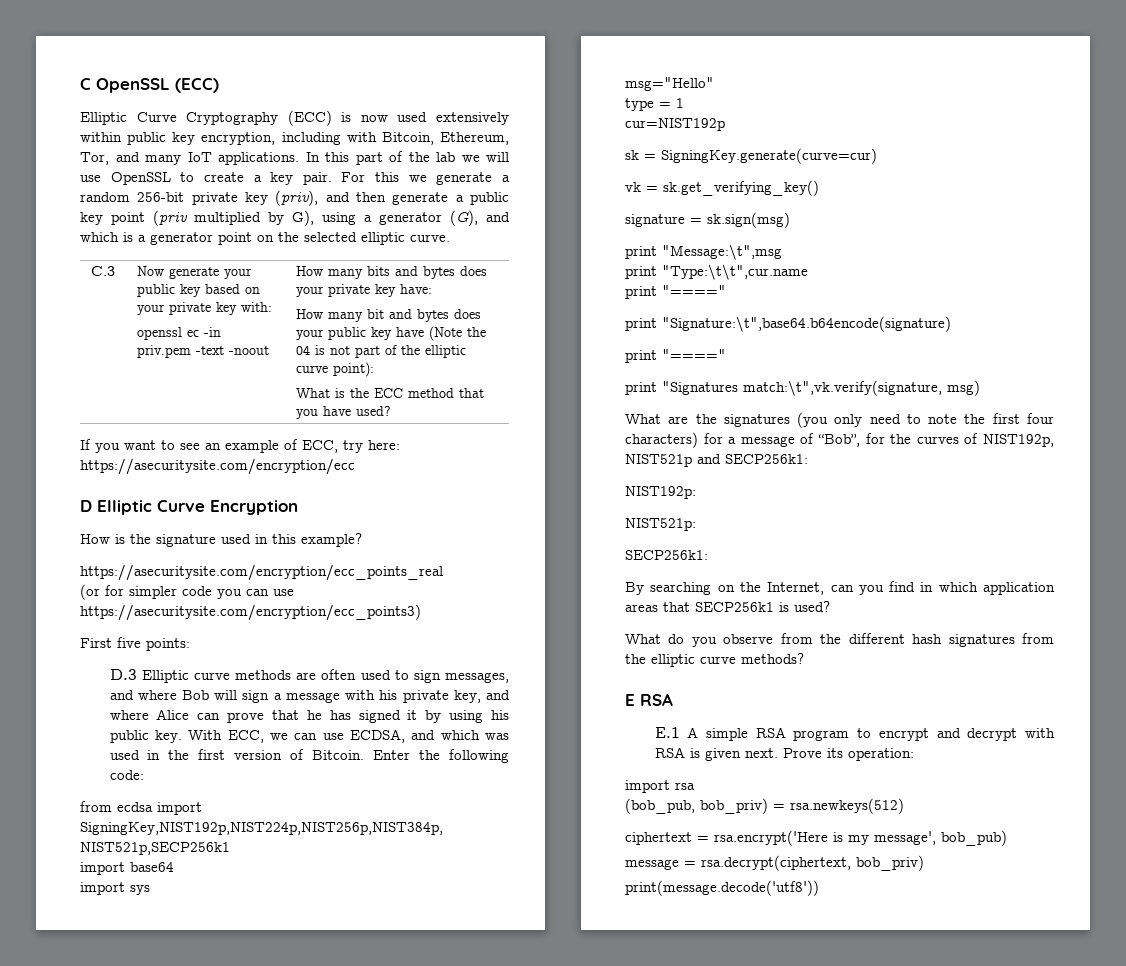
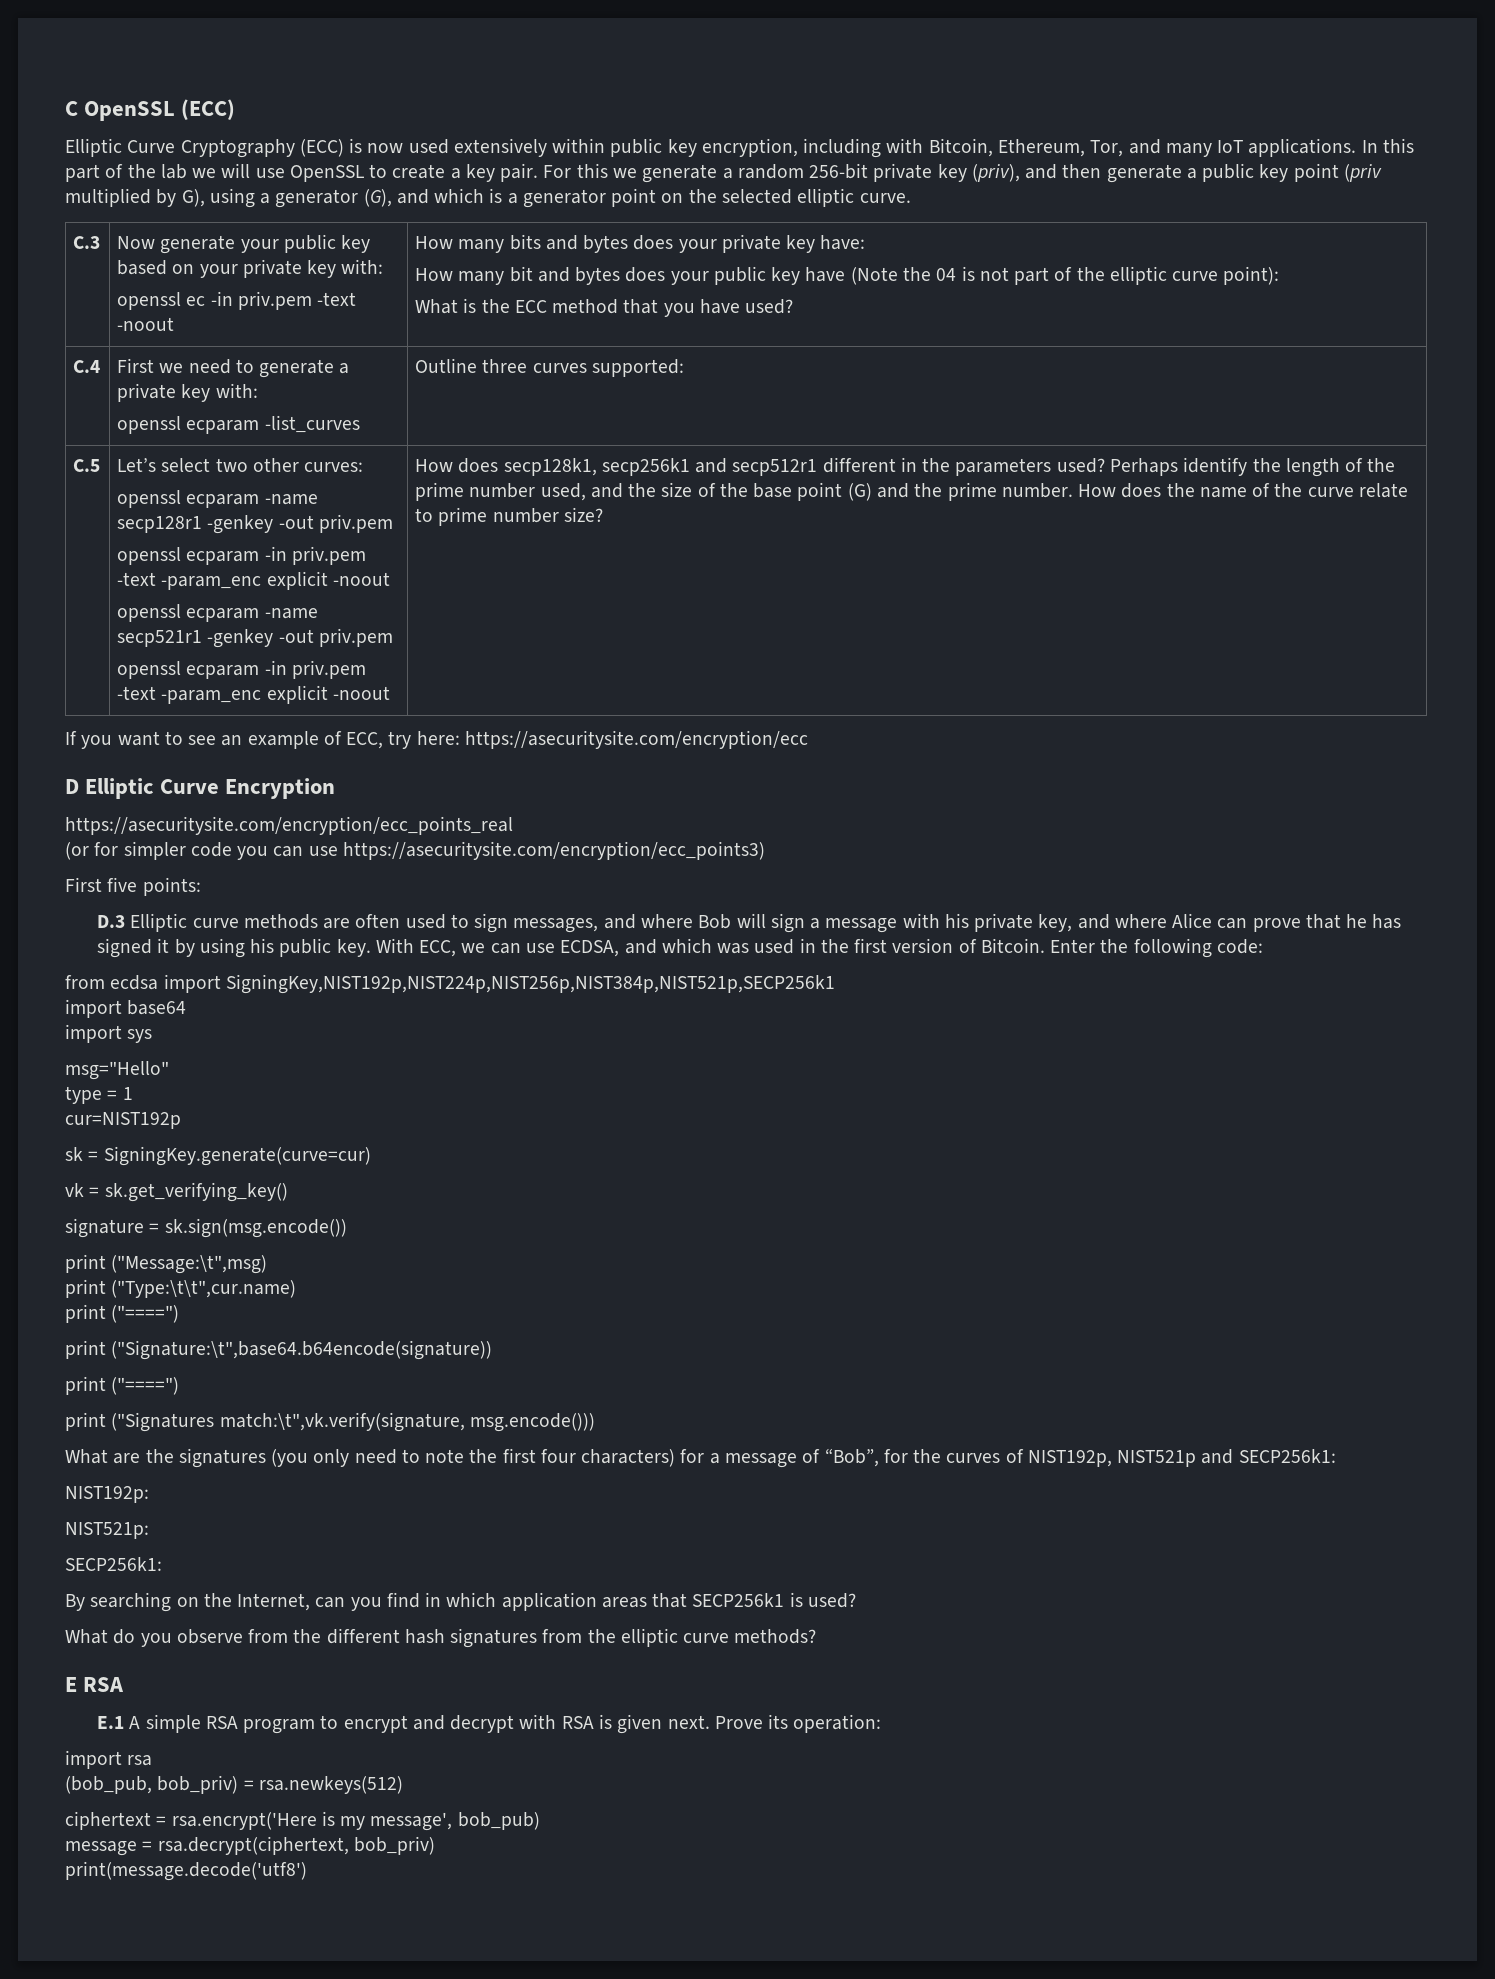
+ C.4 | First we need to generate a private key with:
+ openssl ecparam -list_curves | Outline three curves supported:
+ C.5 | Let’s select two other curves:
+ openssl ecparam -name secp128r1 -genkey -out priv.pem
+ openssl ecparam -in priv.pem -text -param_enc explicit -noout
+ openssl ecparam -name secp521r1 -genkey -out priv.pem
+ openssl ecparam -in priv.pem -text -param_enc explicit -noout | How does secp128k1, secp256k1 and secp512r1 different in the parameters used? Perhaps identify the length of the prime number used, and the size of the base point (G) and the prime number. How does the name of the curve relate to prime number size?
- How is the signature used in this example?
- signature = sk.sign(msg)
- print "Message:\t",msg
- print "Type:\t\t",cur.name
- print "===="
- print "Signature:\t",base64.b64encode(signature)
- print "===="
- print "Signatures match:\t",vk.verify(signature, msg)
+ signature = sk.sign(msg.encode())
+ print ("Message:\t",msg)
+ print ("Type:\t\t",cur.name)
+ print ("====")
+ print ("Signature:\t",base64.b64encode(signature))
+ print ("====")
+ print ("Signatures match:\t",vk.verify(signature, msg.encode()))
- print(message.decode('utf8'))
+ print(message.decode('utf8')

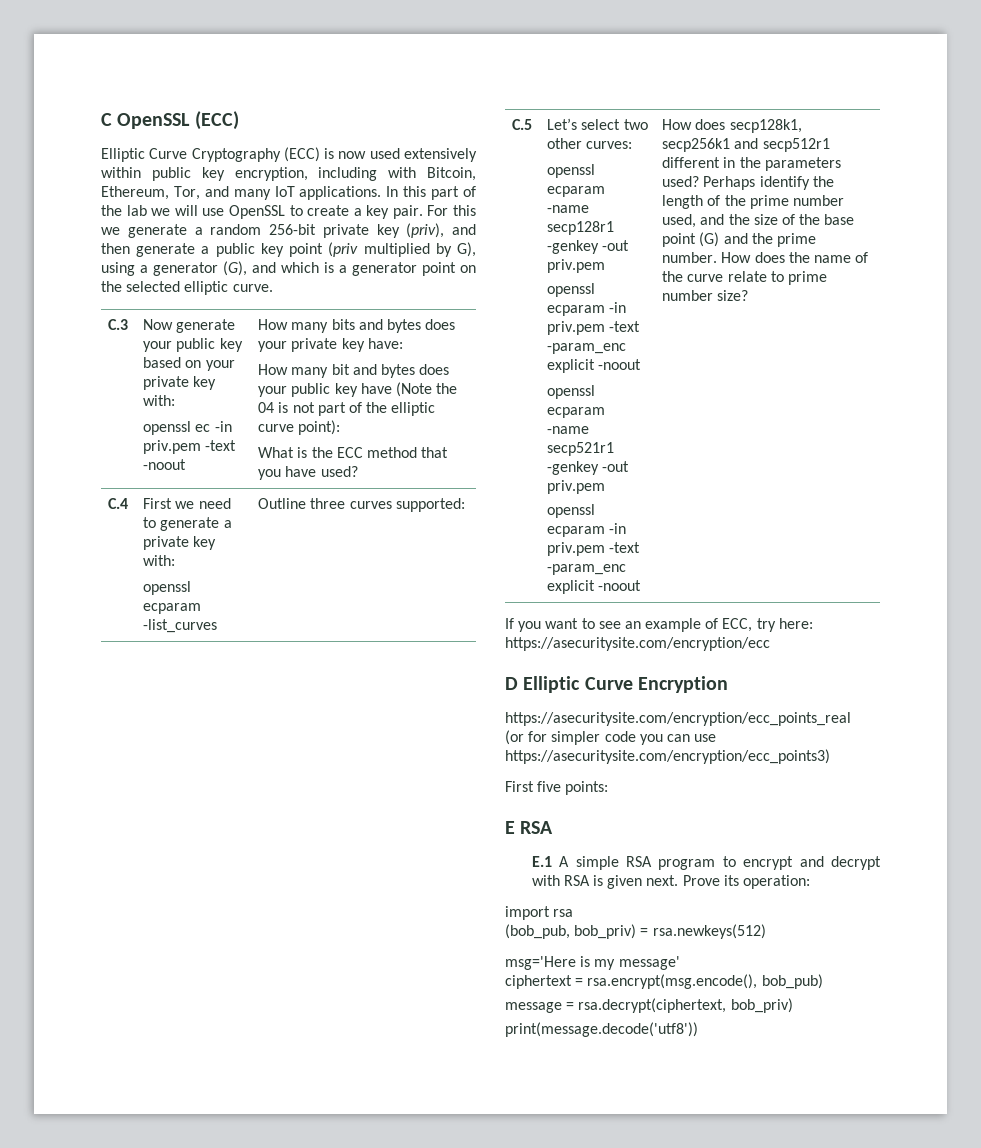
- D.3 Elliptic curve methods are often used to sign messages, and where Bob will sign a message with his private key, and where Alice can prove that he has signed it by using his public key. With ECC, we can use ECDSA, and which was used in the first version of Bitcoin. Enter the following code:
- from ecdsa import SigningKey,NIST192p,NIST224p,NIST256p,NIST384p,NIST521p,SECP256k1
- import base64
- import sys
- msg="Hello"
- type = 1
- cur=NIST192p
- sk = SigningKey.generate(curve=cur)
- vk = sk.get_verifying_key()
- signature = sk.sign(msg.encode())
- print ("Message:\t",msg)
- print ("Type:\t\t",cur.name)
- print ("====")
- print ("Signature:\t",base64.b64encode(signature))
- print ("====")
- print ("Signatures match:\t",vk.verify(signature, msg.encode()))
- What are the signatures (you only need to note the first four characters) for a message of “Bob”, for the curves of NIST192p, NIST521p and SECP256k1:
- NIST192p:
- NIST521p:
- SECP256k1:
- By searching on the Internet, can you find in which application areas that SECP256k1 is used?
- What do you observe from the different hash signatures from the elliptic curve methods?
- ciphertext = rsa.encrypt('Here is my message', bob_pub)
+ msg='Here is my message'
+ ciphertext = rsa.encrypt(msg.encode(), bob_pub)
- print(message.decode('utf8')
+ print(message.decode('utf8'))

